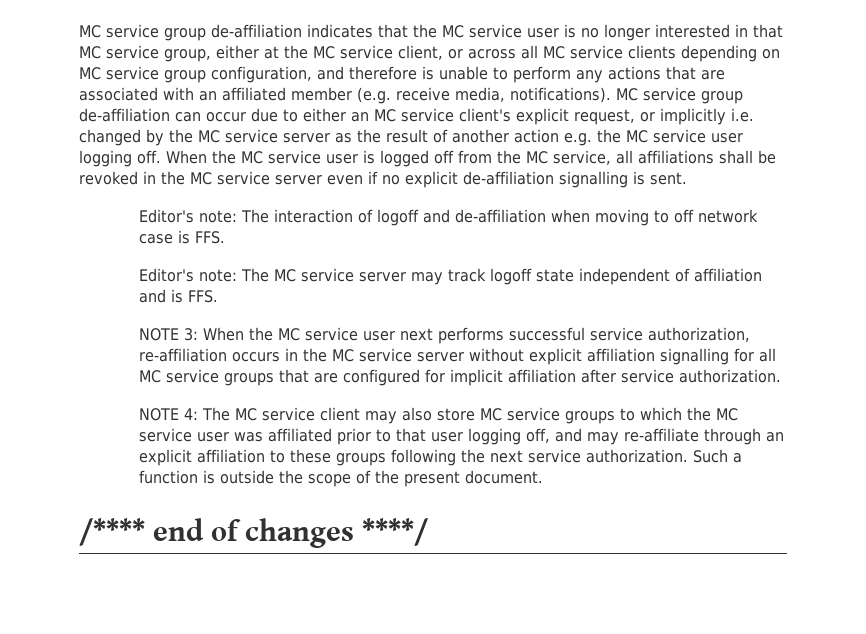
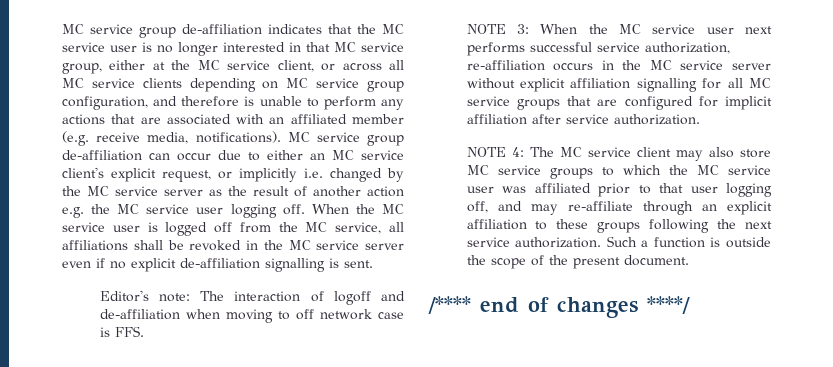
- Editor's note: The MC service server may track logoff state independent of affiliation and is FFS.

